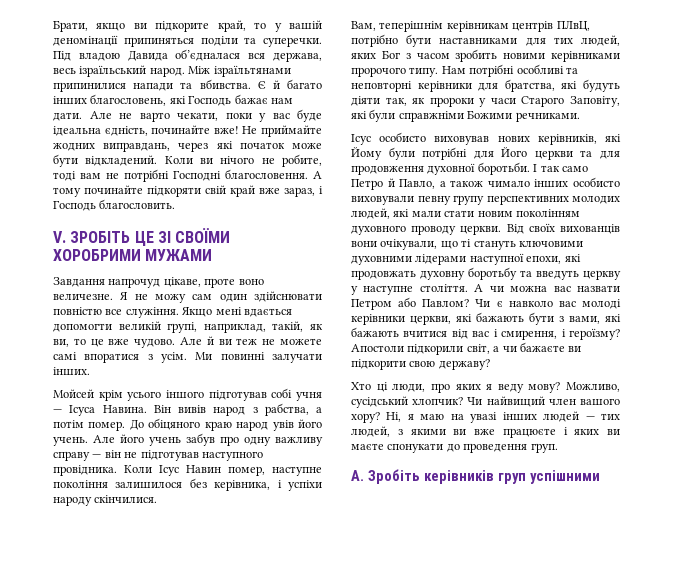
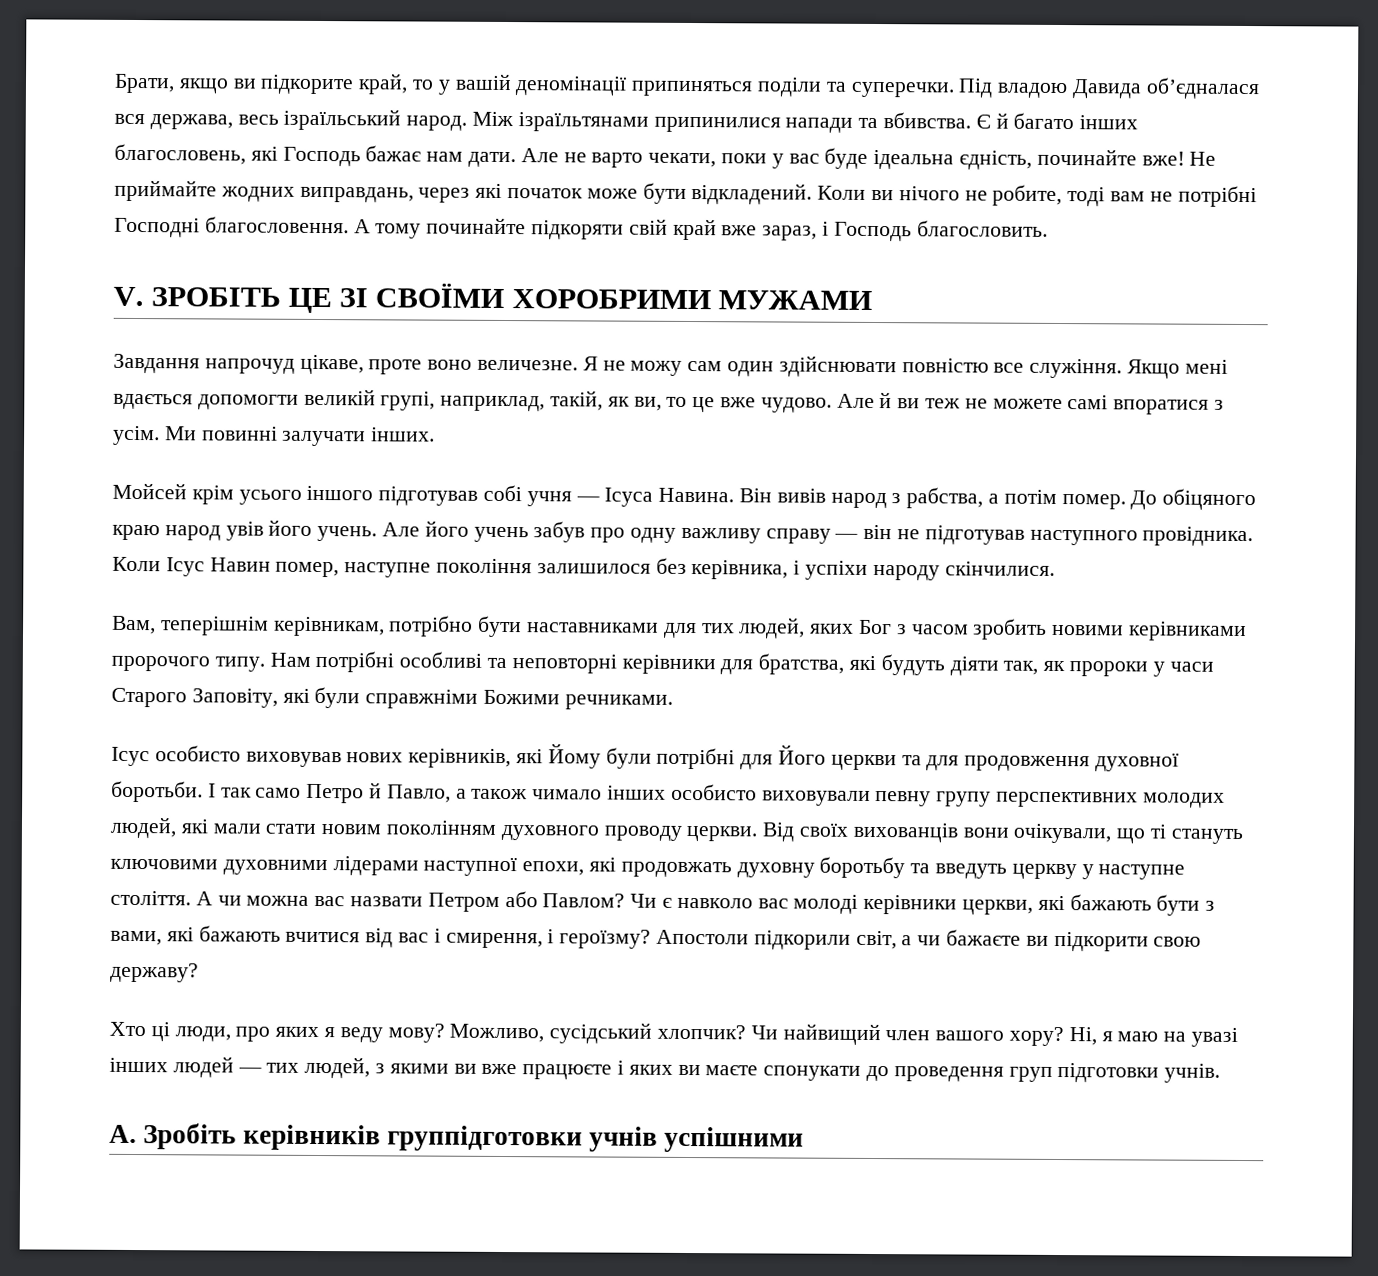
- Вам, теперішнім керівникам центрів ПЛвЦ, потрібно бути наставниками для тих людей, яких Бог з часом зробить новими керівниками пророчого типу.
+ Вам, теперішнім керівникам, потрібно бути наставниками для тих людей, яких Бог з часом зробить новими керівниками пророчого типу.
- Ні, я маю на увазі інших людей — тих людей, з якими ви вже працюєте і яких ви маєте спонукати до проведення груп.
+ Ні, я маю на увазі інших людей — тих людей, з якими ви вже працюєте і яких ви маєте спонукати до проведення груп підготовки учнів.
- А. Зробіть керівників груп успішними
+ А. Зробіть керівників группідготовки учнів успішними

